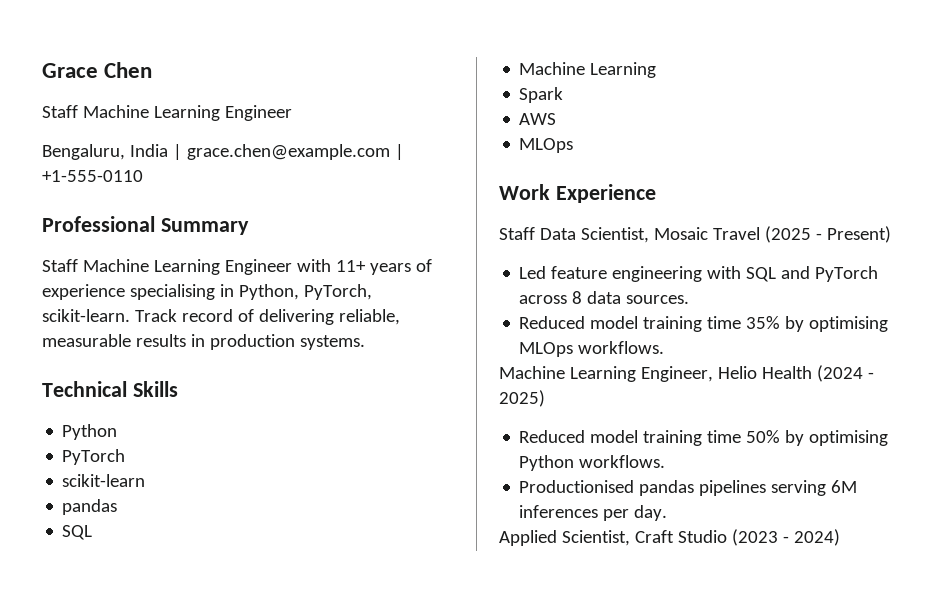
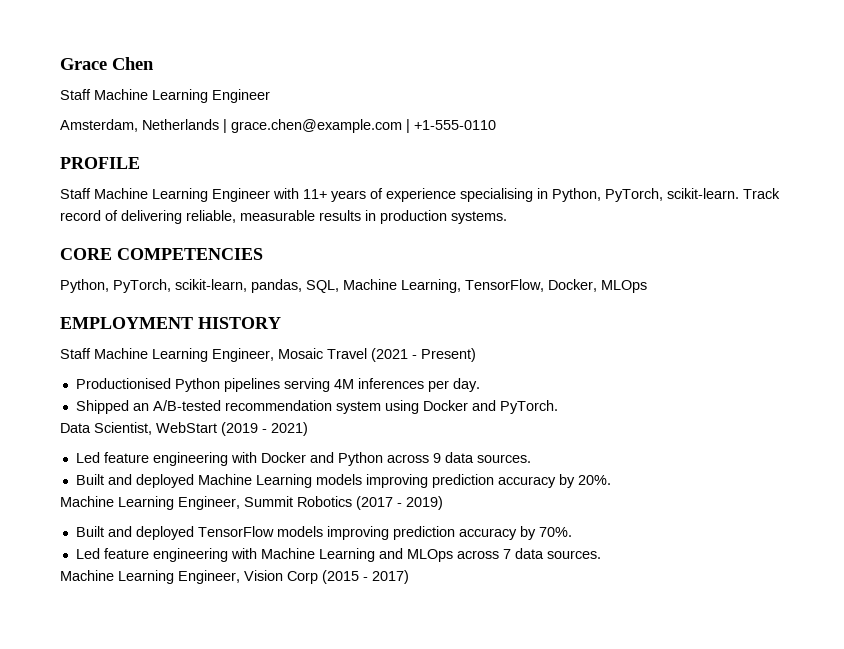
- Bengaluru, India | grace.chen@example.com | +1-555-0110
+ Amsterdam, Netherlands | grace.chen@example.com | +1-555-0110
- Professional Summary
+ PROFILE
- Technical Skills
- Python
- PyTorch
- scikit-learn
- pandas
- SQL
- Machine Learning
- Spark
- AWS
- MLOps
- Work Experience
- Staff Data Scientist, Mosaic Travel (2025 - Present)
- Led feature engineering with SQL and PyTorch across 8 data sources.
- Reduced model training time 35% by optimising MLOps workflows.
- Machine Learning Engineer, Helio Health (2024 - 2025)
- Reduced model training time 50% by optimising Python workflows.
- Productionised pandas pipelines serving 6M inferences per day.
- Applied Scientist, Craft Studio (2023 - 2024)
+ CORE COMPETENCIES
+ Python, PyTorch, scikit-learn, pandas, SQL, Machine Learning, TensorFlow, Docker, MLOps
+ EMPLOYMENT HISTORY
+ Staff Machine Learning Engineer, Mosaic Travel (2021 - Present)
+ Productionised Python pipelines serving 4M inferences per day.
+ Shipped an A/B-tested recommendation system using Docker and PyTorch.
+ Data Scientist, WebStart (2019 - 2021)
+ Led feature engineering with Docker and Python across 9 data sources.
+ Built and deployed Machine Learning models improving prediction accuracy by 20%.
+ Machine Learning Engineer, Summit Robotics (2017 - 2019)
+ Built and deployed TensorFlow models improving prediction accuracy by 70%.
+ Led feature engineering with Machine Learning and MLOps across 7 data sources.
+ Machine Learning Engineer, Vision Corp (2015 - 2017)

